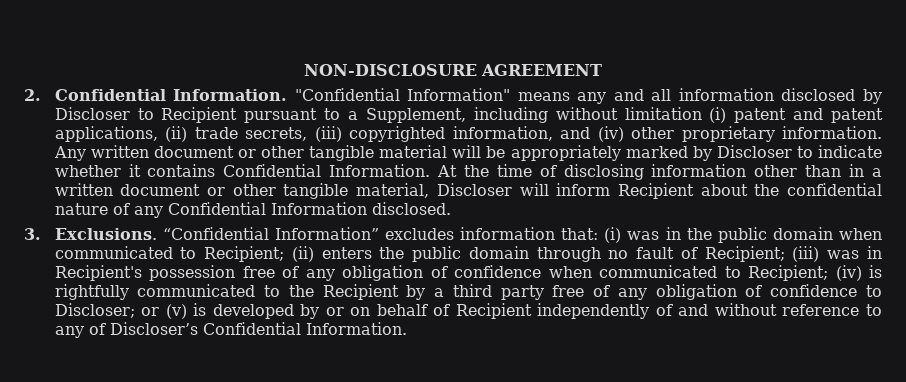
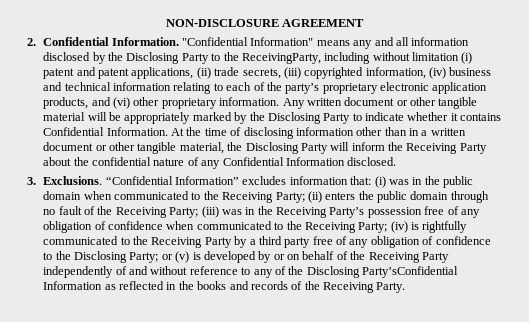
- "Confidential Information" means any and all information disclosed by Discloser to Recipient pursuant to a Supplement, including without limitation (i) patent and patent applications, (ii) trade secrets, (iii) copyrighted information, and (iv) other proprietary information.
+ "Confidential Information" means any and all information disclosed by the Disclosing Party to the ReceivingParty, including without limitation (i) patent and patent applications, (ii) trade secrets, (iii) copyrighted information, (iv) business and technical information relating to each of the party’s proprietary electronic application products, and (vi) other proprietary information.
- Any written document or other tangible material will be appropriately marked by Discloser to indicate whether it contains Confidential Information.
+ Any written document or other tangible material will be appropriately marked by the Disclosing Party to indicate whether it contains Confidential Information.
- At the time of disclosing information other than in a written document or other tangible material, Discloser will inform Recipient about the confidential nature of any Confidential Information disclosed.
+ At the time of disclosing information other than in a written document or other tangible material, the Disclosing Party will inform the Receiving Party about the confidential nature of any Confidential Information disclosed.
- (i) was in the public domain when communicated to Recipient;
+ (i) was in the public domain when communicated to the Receiving Party;
- (ii) enters the public domain through no fault of Recipient; (iii) was in Recipient's possession free of any obligation of confidence when communicated to Recipient;
+ (ii) enters the public domain through no fault of the Receiving Party; (iii) was in the Receiving Party’s possession free of any obligation of confidence when communicated to the Receiving Party;
- (iv) is rightfully communicated to the Recipient by a third party free of any obligation of confidence to Discloser;
+ (iv) is rightfully communicated to the Receiving Party by a third party free of any obligation of confidence to the Disclosing Party;
- or (v) is developed by or on behalf of Recipient independently of and without reference to any of Discloser’s Confidential Information.
+ or (v) is developed by or on behalf of the Receiving Party independently of and without reference to any of the Disclosing Party’sConfidential Information as reflected in the books and records of the Receiving Party.

